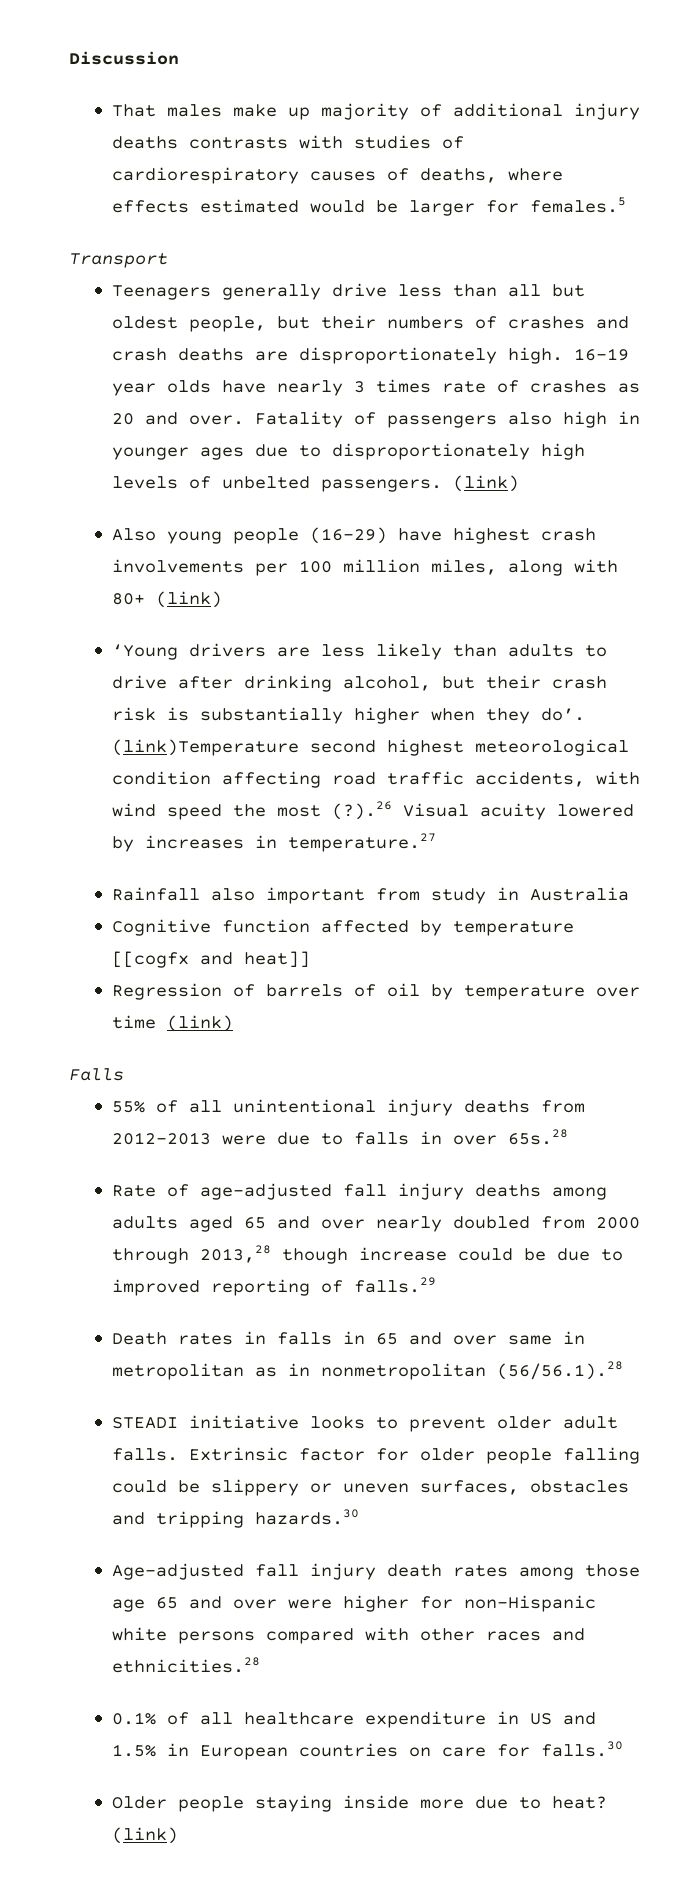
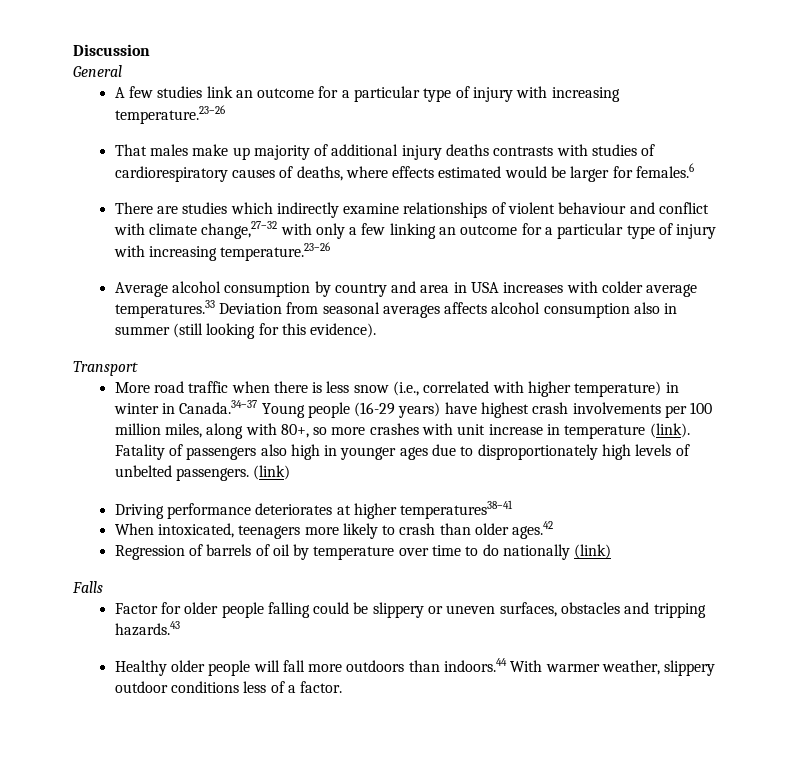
+ General
+ A few studies link an outcome for a particular type of injury with increasing temperature.23–26
- That males make up majority of additional injury deaths contrasts with studies of cardiorespiratory causes of deaths, where effects estimated would be larger for females.5
+ That males make up majority of additional injury deaths contrasts with studies of cardiorespiratory causes of deaths, where effects estimated would be larger for females.6
+ There are studies which indirectly examine relationships of violent behaviour and conflict with climate change,27–32 with only a few linking an outcome for a particular type of injury with increasing temperature.23–26
+ Average alcohol consumption by country and area in USA increases with colder average temperatures.33 Deviation from seasonal averages affects alcohol consumption also in summer (still looking for this evidence).
  Transport
- Teenagers generally drive less than all but oldest people, but their numbers of crashes and crash deaths are disproportionately high. 16-19 year olds have nearly 3 times rate of crashes as 20 and over.
+ More road traffic when there is less snow (i.e., correlated with higher temperature) in winter in Canada.34–37 Young people (16-29 years) have highest crash involvements per 100 million miles, along with 80+, so more crashes with unit increase in temperature (link).
- Also young people (16-29) have highest crash involvements per 100 million miles, along with 80+ (link)
- ‘Young drivers are less likely than adults to drive after drinking alcohol, but their crash risk is substantially higher when they do’. (link)Temperature second highest meteorological condition affecting road traffic accidents, with wind speed the most (?).26 Visual acuity lowered by increases in temperature.27
- Rainfall also important from study in Australia
- Cognitive function affected by temperature [[cogfx and heat]]
+ Driving performance deteriorates at higher temperatures38–41
+ When intoxicated, teenagers more likely to crash than older ages.42
- Regression of barrels of oil by temperature over time (link)
+ Regression of barrels of oil by temperature over time to do nationally (link)
- 55% of all unintentional injury deaths from 2012-2013 were due to falls in over 65s.28
- Rate of age-adjusted fall injury deaths among adults aged 65 and over nearly doubled from 2000 through 2013,28 though increase could be due to improved reporting of falls.29
- Death rates in falls in 65 and over same in metropolitan as in nonmetropolitan (56/56.1).28
- STEADI initiative looks to prevent older adult falls. Extrinsic factor for older people falling could be slippery or uneven surfaces, obstacles and tripping hazards.30
- Age-adjusted fall injury death rates among those age 65 and over were higher for non-Hispanic white persons compared with other races and ethnicities.28
- 0.1% of all healthcare expenditure in US and 1.5% in European countries on care for falls.30
- Older people staying inside more due to heat? (link)
+ Factor for older people falling could be slippery or uneven surfaces, obstacles and tripping hazards.43
+ Healthy older people will fall more outdoors than indoors.44 With warmer weather, slippery outdoor conditions less of a factor.

